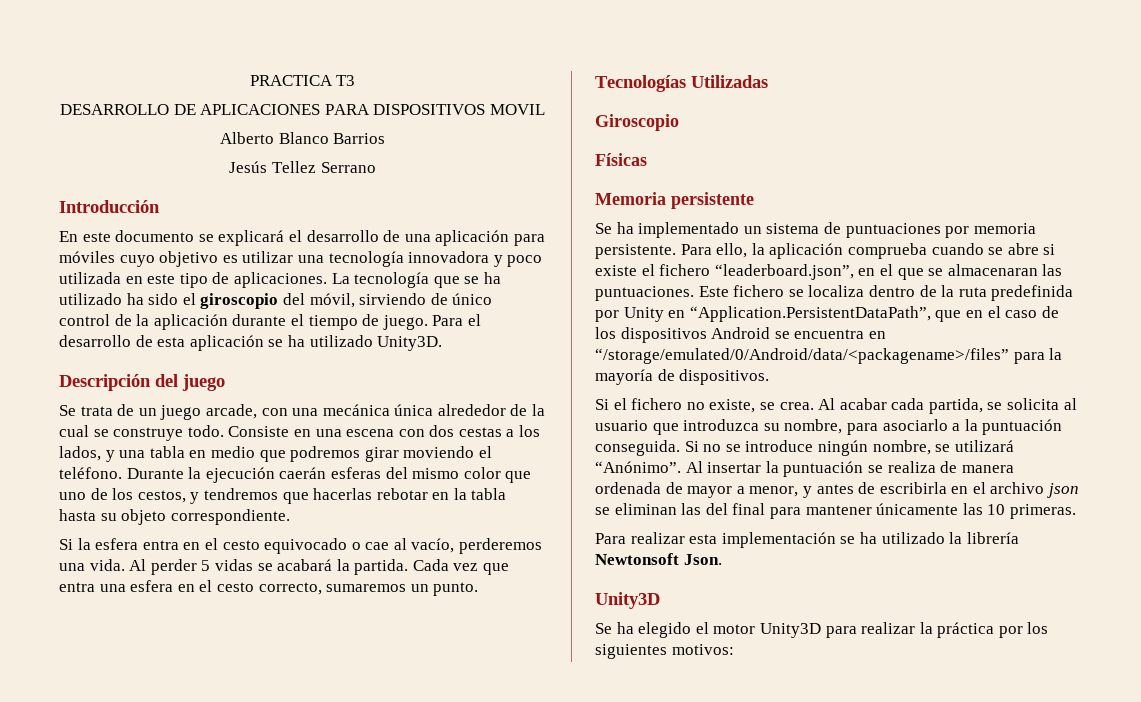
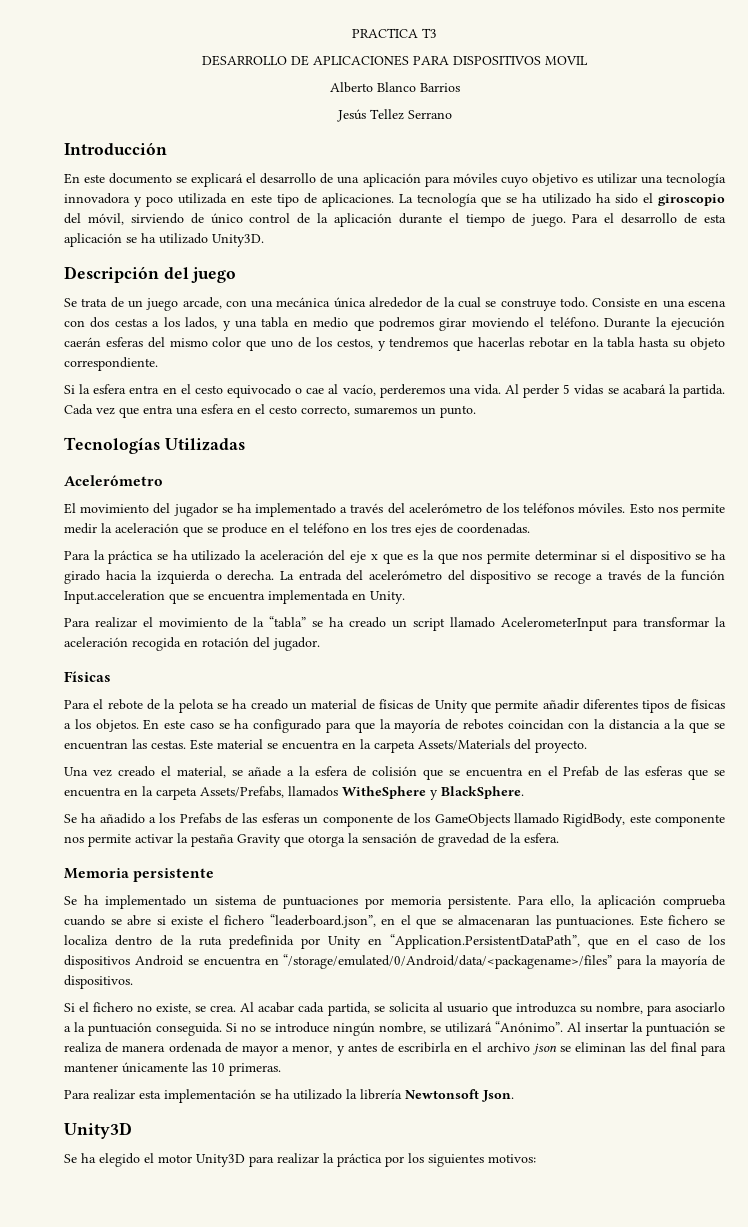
- Giroscopio
+ Acelerómetro
+ El movimiento del jugador se ha implementado a través del acelerómetro de los teléfonos móviles. Esto nos permite medir la aceleración que se produce en el teléfono en los tres ejes de coordenadas.
+ Para la práctica se ha utilizado la aceleración del eje x que es la que nos permite determinar si el dispositivo se ha girado hacia la izquierda o derecha. La entrada del acelerómetro del dispositivo se recoge a través de la función Input.acceleration que se encuentra implementada en Unity.
+ Para realizar el movimiento de la “tabla” se ha creado un script llamado AcelerometerInput para transformar la aceleración recogida en rotación del jugador.
  Físicas
+ Para el rebote de la pelota se ha creado un material de físicas de Unity que permite añadir diferentes tipos de físicas a los objetos. En este caso se ha configurado para que la mayoría de rebotes coincidan con la distancia a la que se encuentran las cestas. Este material se encuentra en la carpeta Assets/Materials del proyecto.
+ Una vez creado el material, se añade a la esfera de colisión que se encuentra en el Prefab de las esferas que se encuentra en la carpeta Assets/Prefabs, llamados WitheSphere y BlackSphere.
+ Se ha añadido a los Prefabs de las esferas un componente de los GameObjects llamado RigidBody, este componente nos permite activar la pestaña Gravity que otorga la sensación de gravedad de la esfera.

